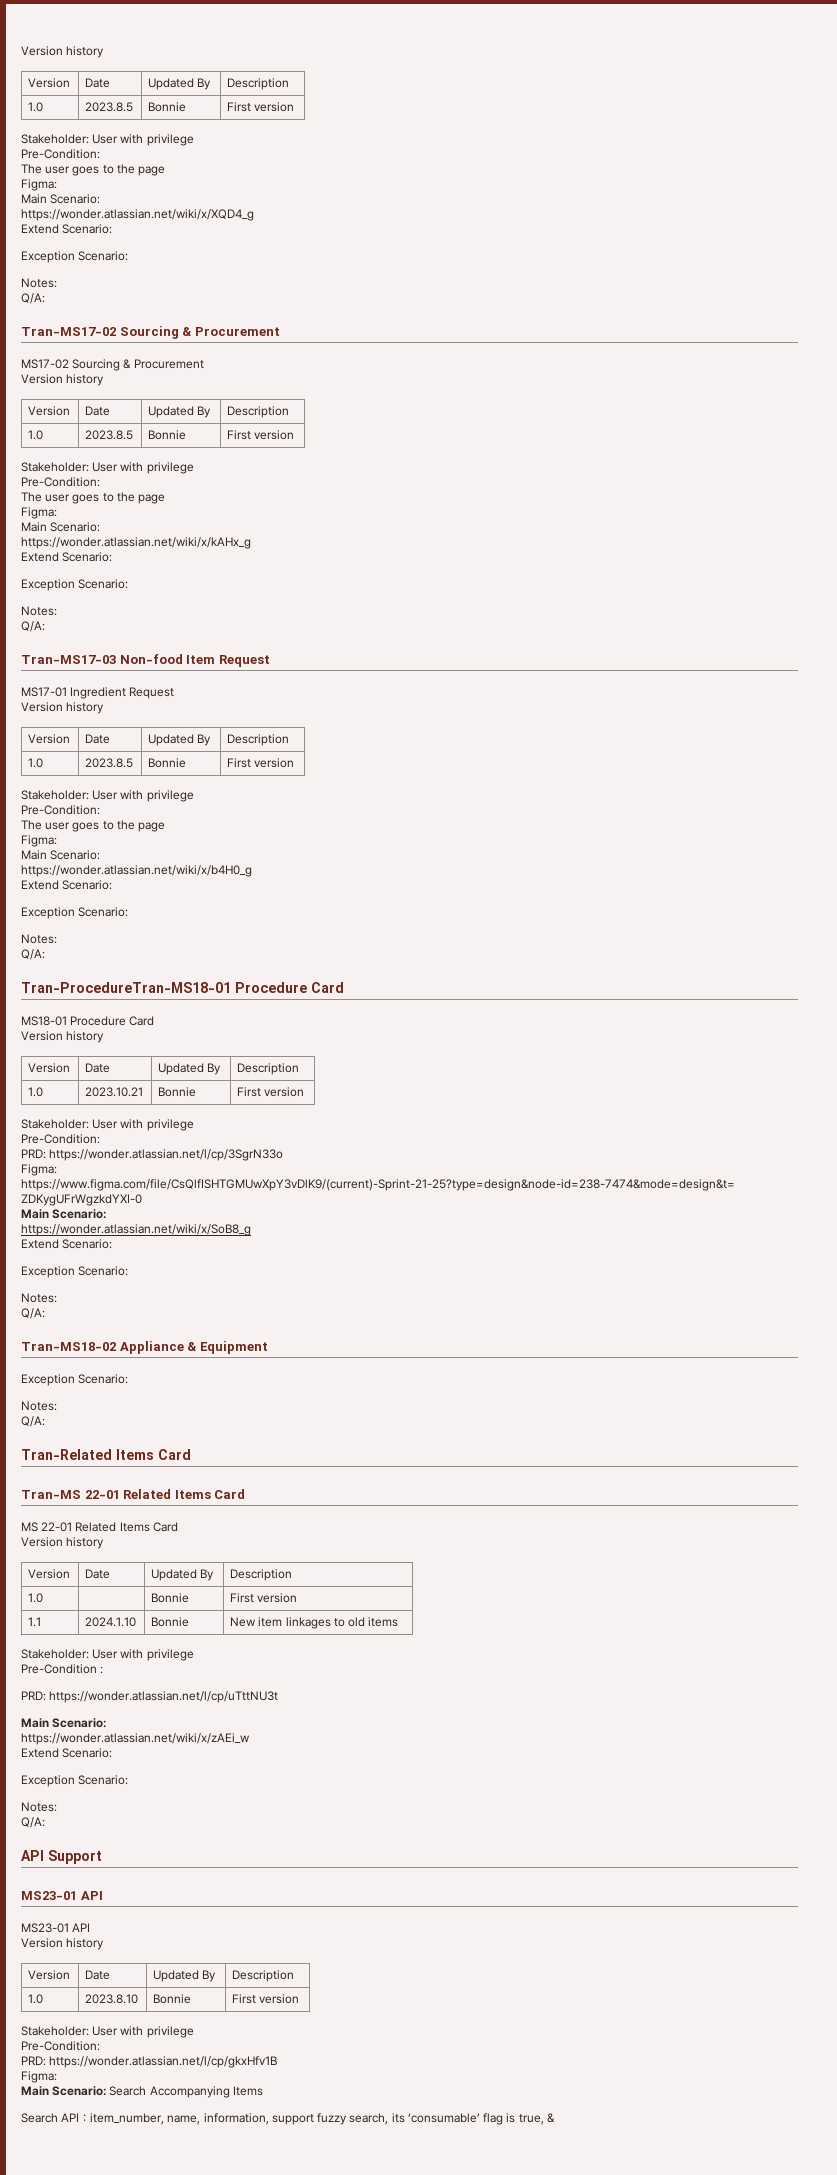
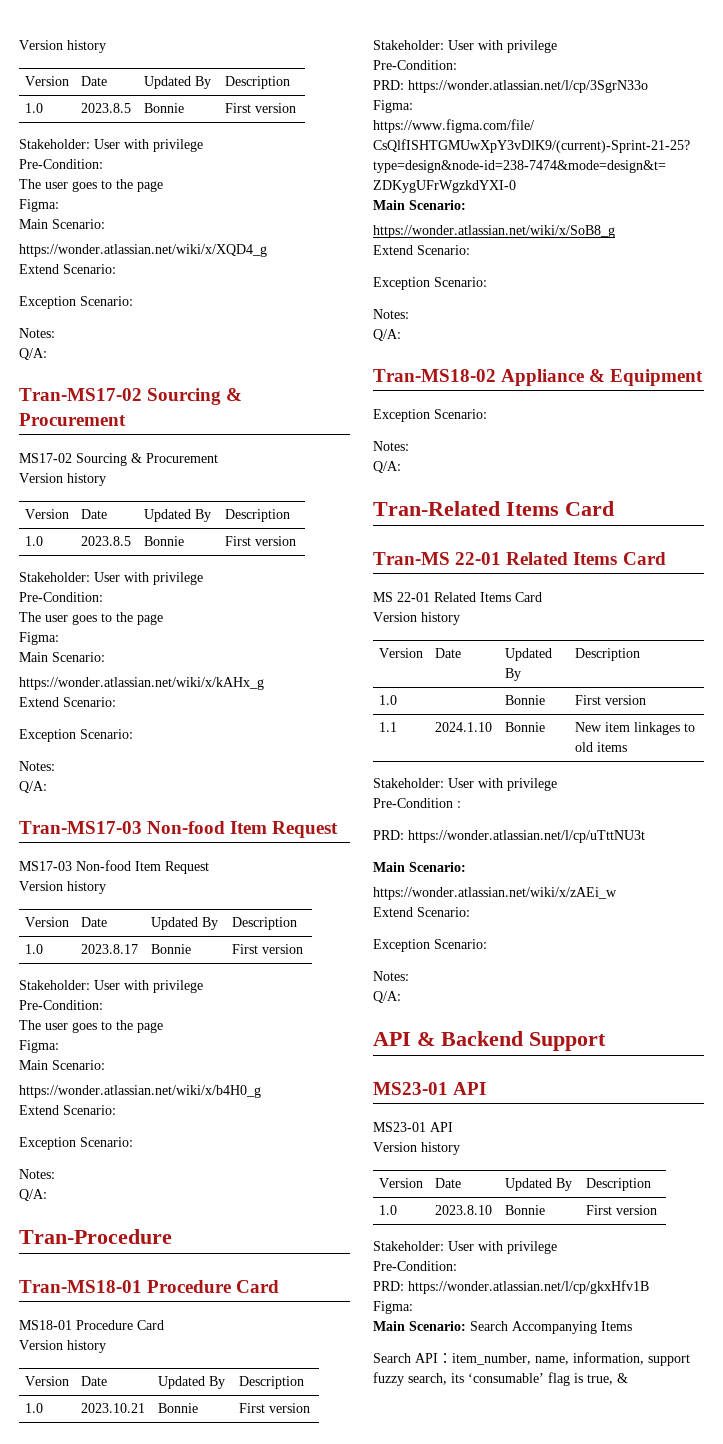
- MS17-01 Ingredient Request
+ MS17-03 Non-food Item Request
  Version history
  Version | Date | Updated By | Description
- 1.0 | 2023.8.5 | Bonnie | First version
+ 1.0 | 2023.8.17 | Bonnie | First version
- Tran-ProcedureTran-MS18-01 Procedure Card
+ Tran-Procedure
+ Tran-MS18-01 Procedure Card
- API Support
+ API & Backend Support

